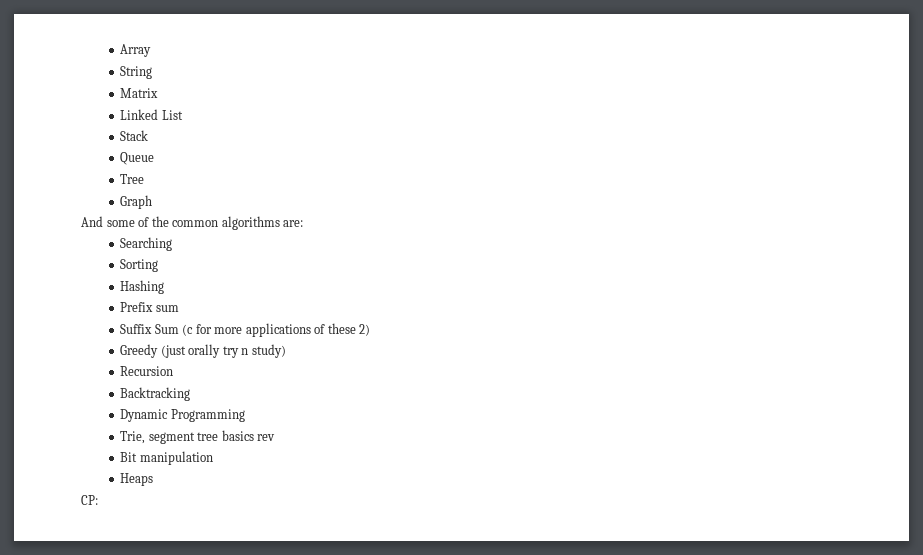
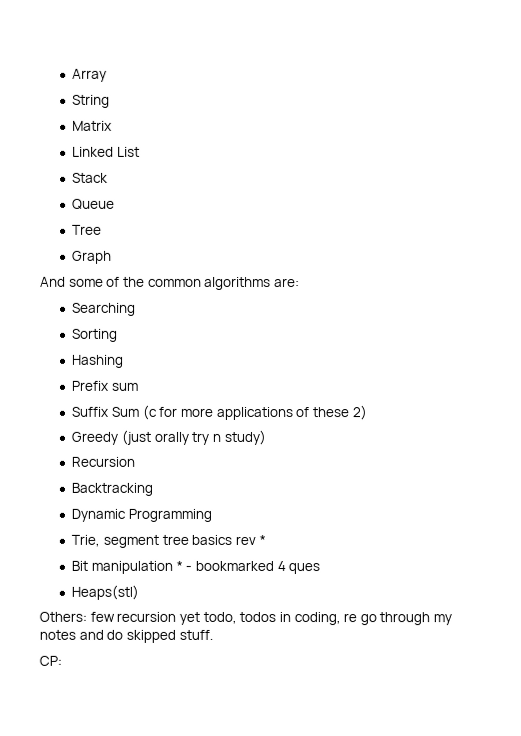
- Trie, segment tree basics rev
+ Trie, segment tree basics rev *
- Bit manipulation
- Heaps
+ Bit manipulation * - bookmarked 4 ques
+ Heaps(stl)
+ Others: few recursion yet todo, todos in coding, re go through my notes and do skipped stuff.

